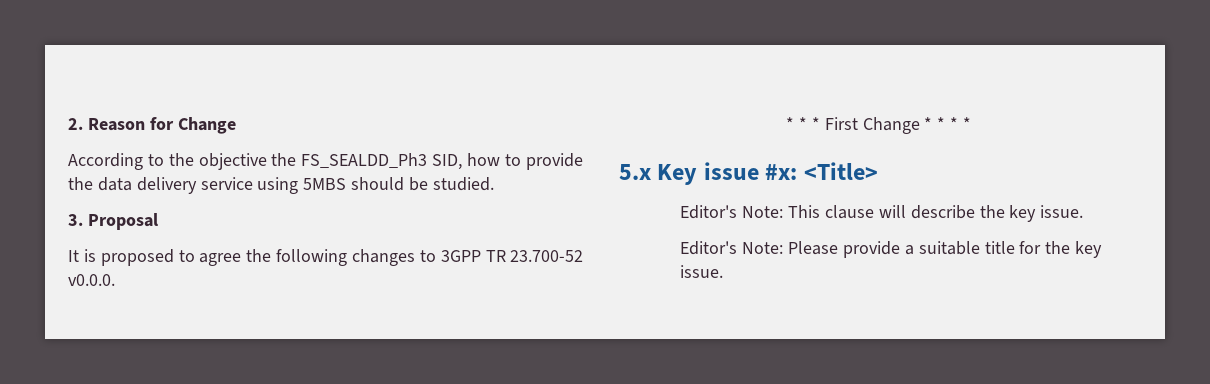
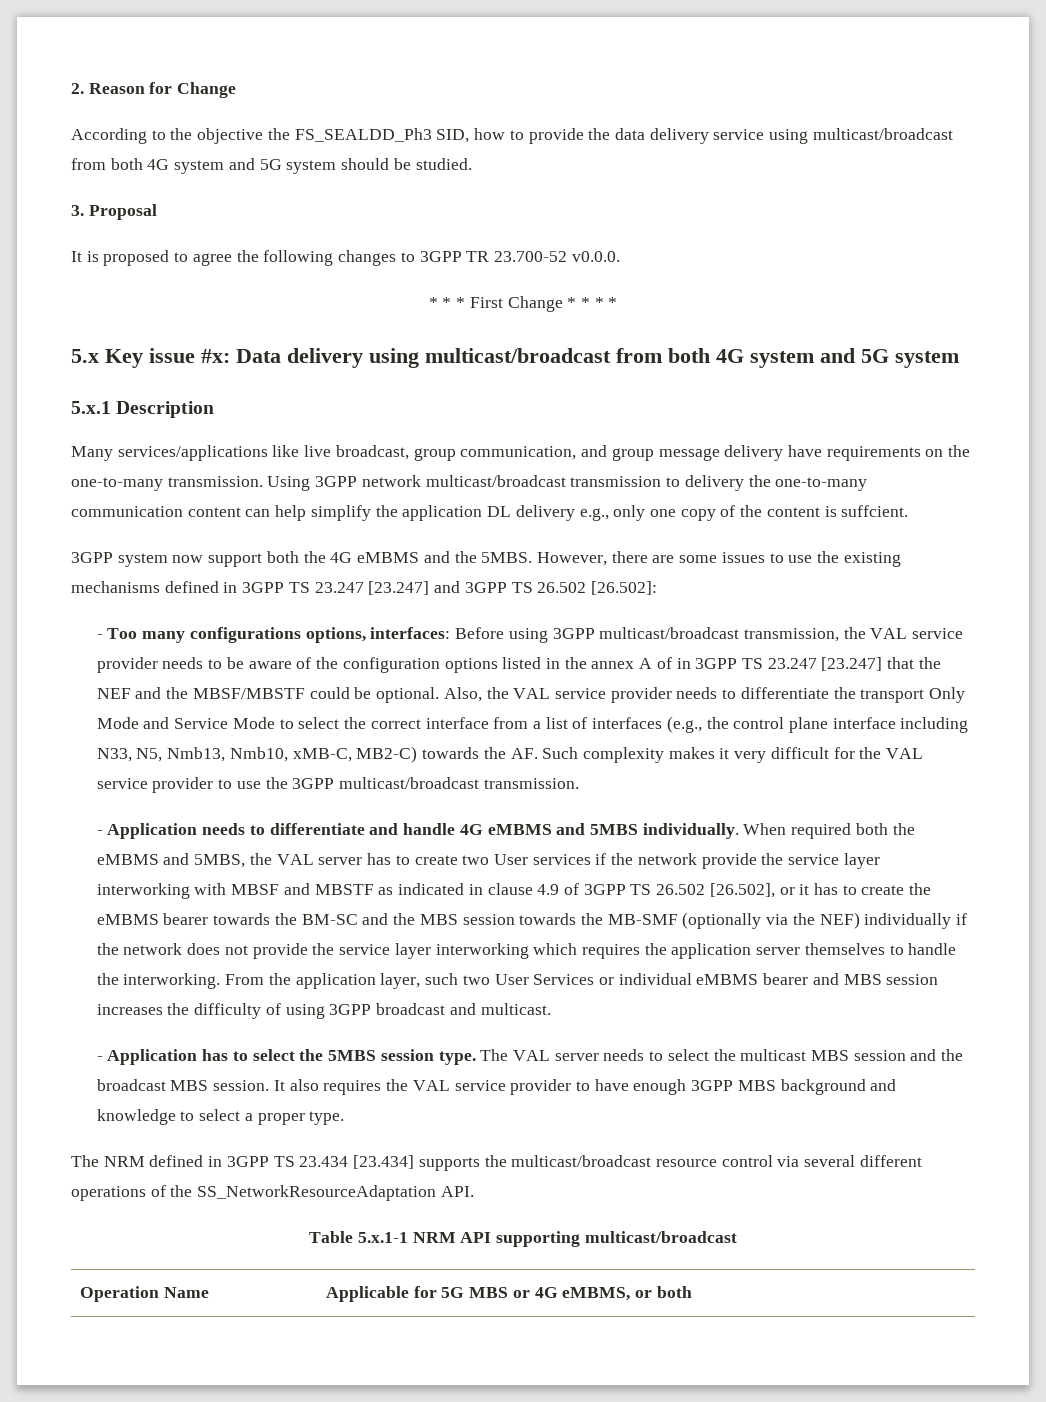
- According to the objective the FS_SEALDD_Ph3 SID, how to provide the data delivery service using 5MBS should be studied.
+ According to the objective the FS_SEALDD_Ph3 SID, how to provide the data delivery service using multicast/broadcast from both 4G system and 5G system should be studied.
- 5.x Key issue #x: <Title>
- Editor's Note: This clause will describe the key issue.
- Editor's Note: Please provide a suitable title for the key issue.
+ 5.x Key issue #x: Data delivery using multicast/broadcast from both 4G system and 5G system
+ 5.x.1 Description
+ Many services/applications like live broadcast, group communication, and group message delivery have requirements on the one-to-many transmission. Using 3GPP network multicast/broadcast transmission to delivery the one-to-many communication content can help simplify the application DL delivery e.g., only one copy of the content is suffcient.
+ 3GPP system now support both the 4G eMBMS and the 5MBS. However, there are some issues to use the existing mechanisms defined in 3GPP TS 23.247 [23.247] and 3GPP TS 26.502 [26.502]:
+ - Too many configurations options, interfaces: Before using 3GPP multicast/broadcast transmission, the VAL service provider needs to be aware of the configuration options listed in the annex A of in 3GPP TS 23.247 [23.247] that the NEF and the MBSF/MBSTF could be optional. Also, the VAL service provider needs to differentiate the transport Only Mode and Service Mode to select the correct interface from a list of interfaces (e.g., the control plane interface including N33, N5, Nmb13, Nmb10, xMB-C, MB2-C) towards the AF. Such complexity makes it very difficult for the VAL service provider to use the 3GPP multicast/broadcast transmission.
+ - Application needs to differentiate and handle 4G eMBMS and 5MBS individually. When required both the eMBMS and 5MBS, the VAL server has to create two User services if the network provide the service layer interworking with MBSF and MBSTF as indicated in clause 4.9 of 3GPP TS 26.502 [26.502], or it has to create the eMBMS bearer towards the BM-SC and the MBS session towards the MB-SMF (optionally via the NEF) individually if the network does not provide the service layer interworking which requires the application server themselves to handle the interworking. From the application layer, such two User Services or individual eMBMS bearer and MBS session increases the difficulty of using 3GPP broadcast and multicast.
+ - Application has to select the 5MBS session type. The VAL server needs to select the multicast MBS session and the broadcast MBS session. It also requires the VAL service provider to have enough 3GPP MBS background and knowledge to select a proper type.
+ The NRM defined in 3GPP TS 23.434 [23.434] supports the multicast/broadcast resource control via several different operations of the SS_NetworkResourceAdaptation API.
+ Table 5.x.1-1 NRM API supporting multicast/broadcast
+ Operation Name | Applicable for 5G MBS or 4G eMBMS, or both

